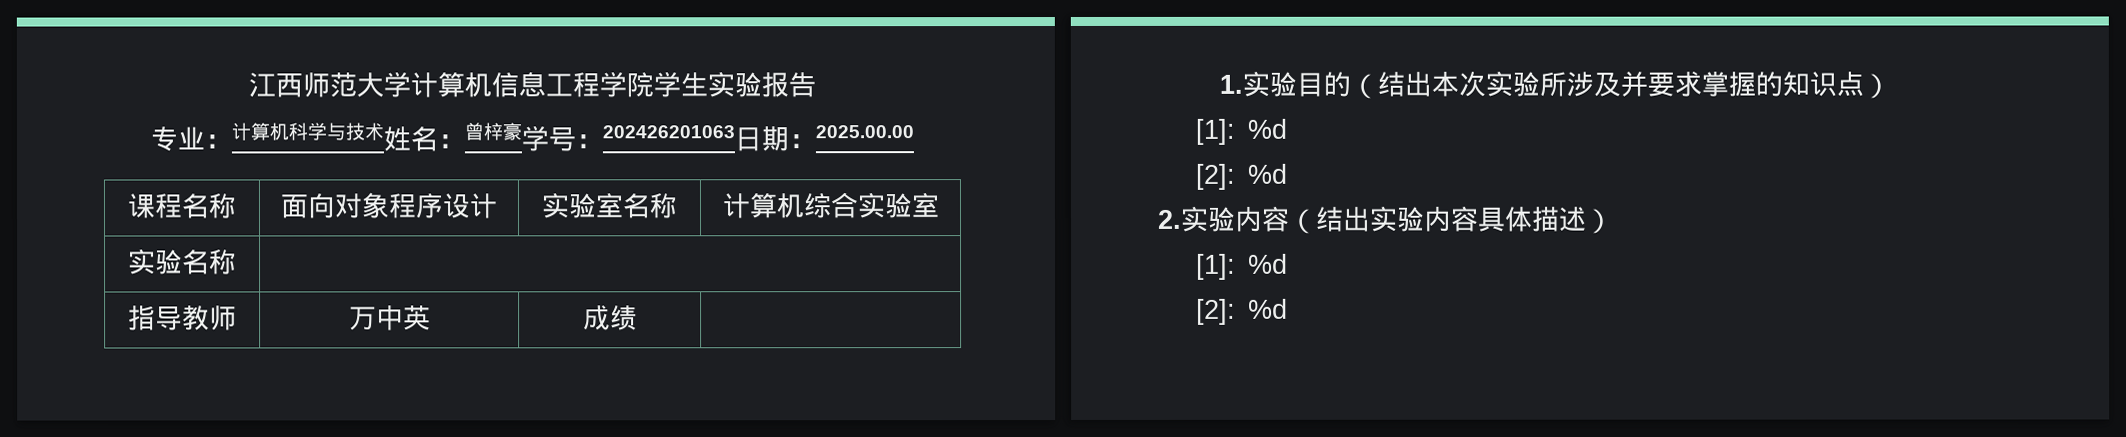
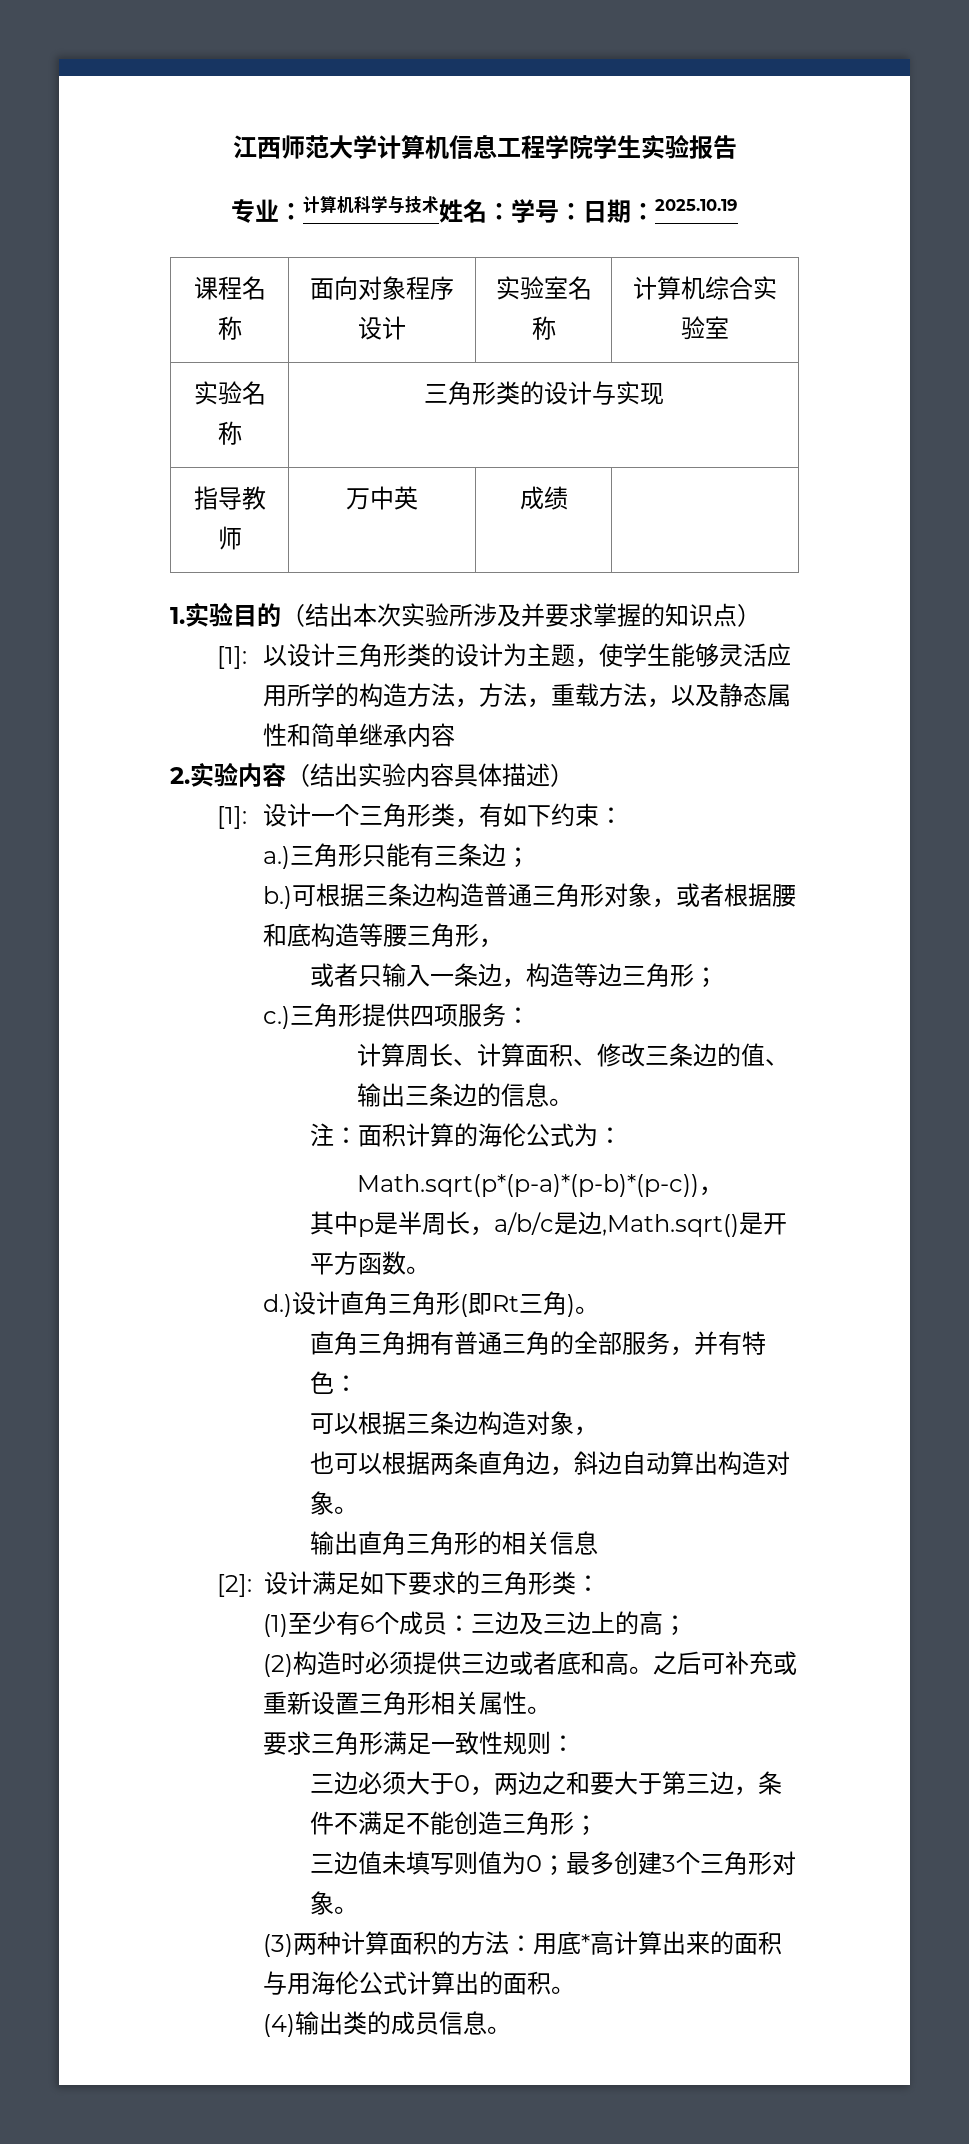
- 专业：计算机科学与技术姓名：曾梓豪学号：202426201063日期：2025.00.00
+ 专业：计算机科学与技术姓名：学号：日期：2025.10.19
- 实验名称 |
+ 实验名称 | 三角形类的设计与实现
  1.实验目的（结出本次实验所涉及并要求掌握的知识点）
- [1]: %d
- [2]: %d
+ [1]:以设计三角形类的设计为主题，使学生能够灵活应用所学的构造方法，方法，重载方法，以及静态属性和简单继承内容
  2.实验内容（结出实验内容具体描述）
- [1]: %d
- [2]: %d
+ [1]:设计一个三角形类，有如下约束：
+ a.)三角形只能有三条边；
+ b.)可根据三条边构造普通三角形对象，或者根据腰和底构造等腰三角形，
+ 或者只输入一条边，构造等边三角形；
+ c.)三角形提供四项服务：
+ 计算周长、计算面积、修改三条边的值、输出三条边的信息。
+ 注：面积计算的海伦公式为：
+ Math.sqrt(p*(p-a)*(p-b)*(p-c))，
+ 其中p是半周长，a/b/c是边,Math.sqrt()是开平方函数。
+ d.)设计直角三角形(即Rt三角)。
+ 直角三角拥有普通三角的全部服务，并有特色：
+ 可以根据三条边构造对象，
+ 也可以根据两条直角边，斜边自动算出构造对象。
+ 输出直角三角形的相关信息
+ [2]:设计满足如下要求的三角形类：
+ (1)至少有6个成员：三边及三边上的高；
+ (2)构造时必须提供三边或者底和高。之后可补充或重新设置三角形相关属性。
+ 要求三角形满足一致性规则：
+ 三边必须大于0，两边之和要大于第三边，条件不满足不能创造三角形；
+ 三边值未填写则值为0；最多创建3个三角形对象。
+ (3)两种计算面积的方法：用底*高计算出来的面积与用海伦公式计算出的面积。
+ (4)输出类的成员信息。

